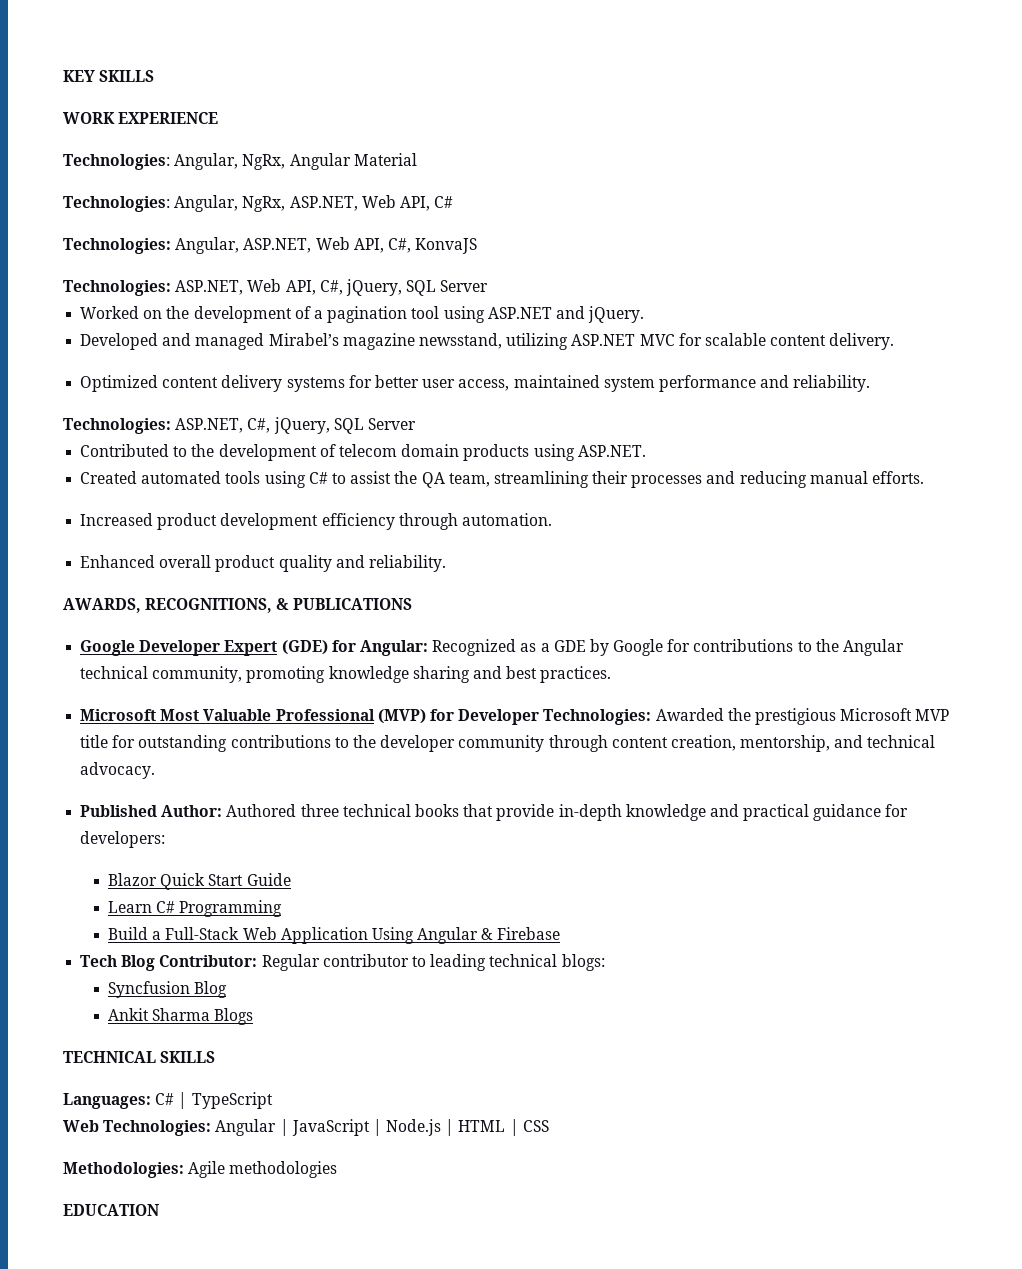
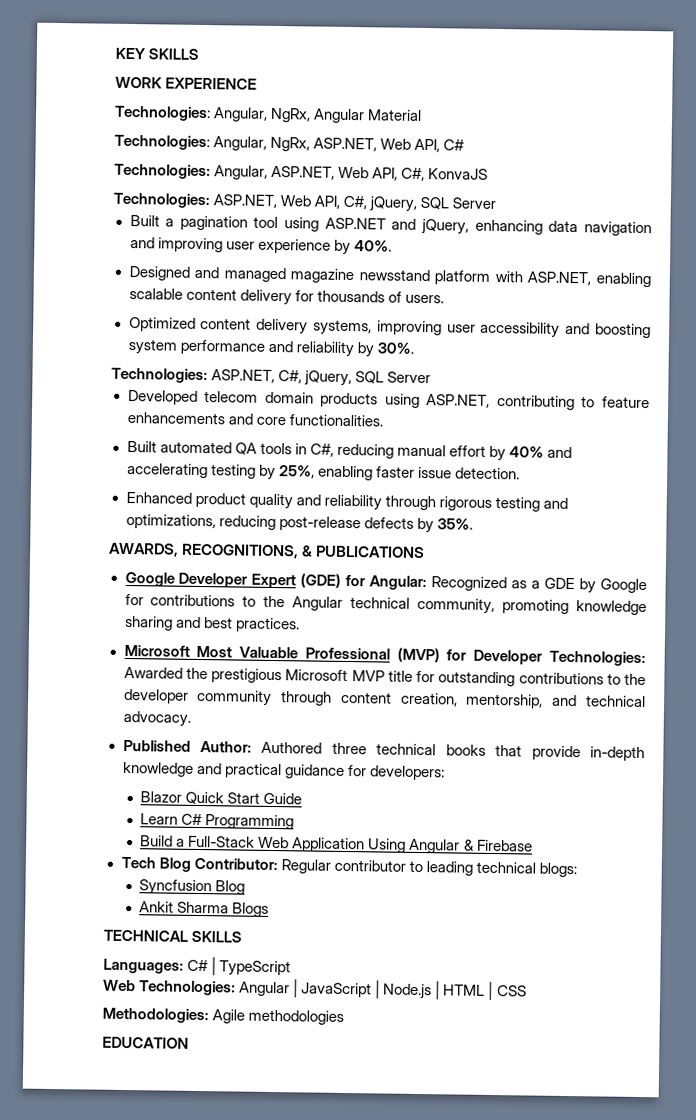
- Worked on the development of a pagination tool using ASP.NET and jQuery.
- Developed and managed Mirabel’s magazine newsstand, utilizing ASP.NET MVC for scalable content delivery.
- Optimized content delivery systems for better user access, maintained system performance and reliability.
+ Built a pagination tool using ASP.NET and jQuery, enhancing data navigation and improving user experience by 40%.
+ Designed and managed magazine newsstand platform with ASP.NET, enabling scalable content delivery for thousands of users.
+ Optimized content delivery systems, improving user accessibility and boosting system performance and reliability by 30%.
- Contributed to the development of telecom domain products using ASP.NET.
- Created automated tools using C# to assist the QA team, streamlining their processes and reducing manual efforts.
- Increased product development efficiency through automation.
+ Developed telecom domain products using ASP.NET, contributing to feature enhancements and core functionalities.
+ Built automated QA tools in C#, reducing manual effort by 40% and accelerating testing by 25%, enabling faster issue detection.
- Enhanced overall product quality and reliability.
+ Enhanced product quality and reliability through rigorous testing and optimizations, reducing post-release defects by 35%.

